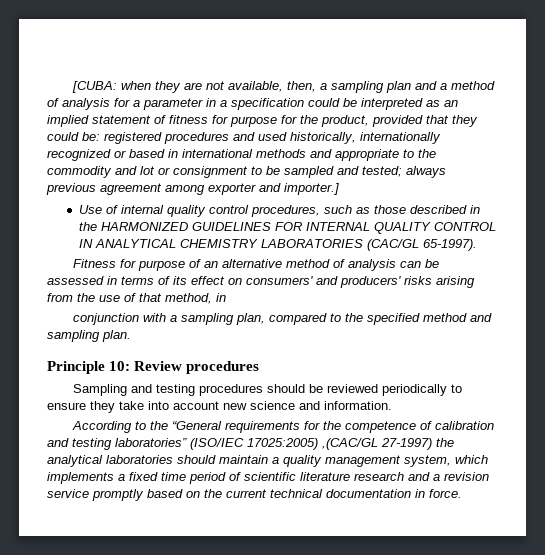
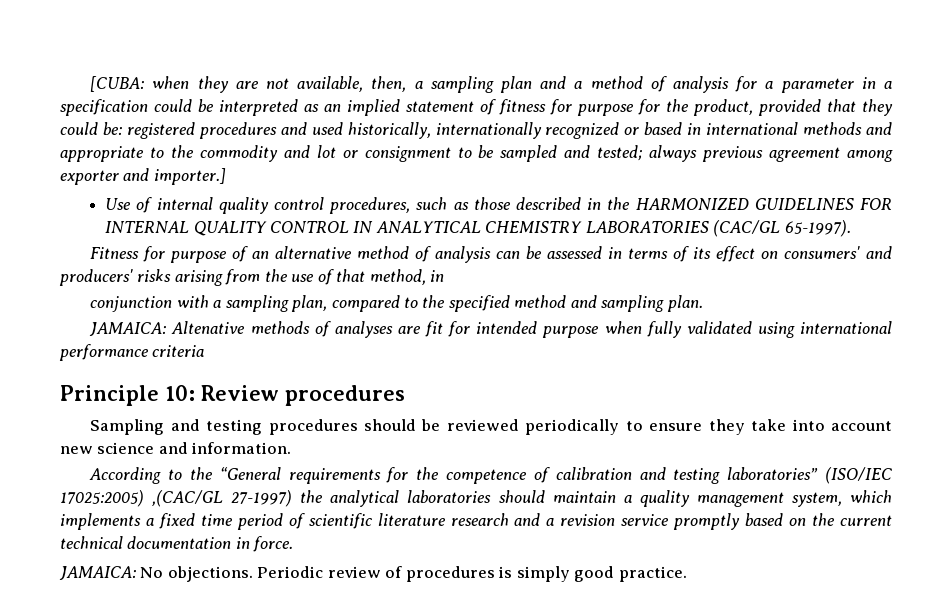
+ JAMAICA: Altenative methods of analyses are fit for intended purpose when fully validated using international performance criteria
+ JAMAICA: No objections. Periodic review of procedures is simply good practice.

